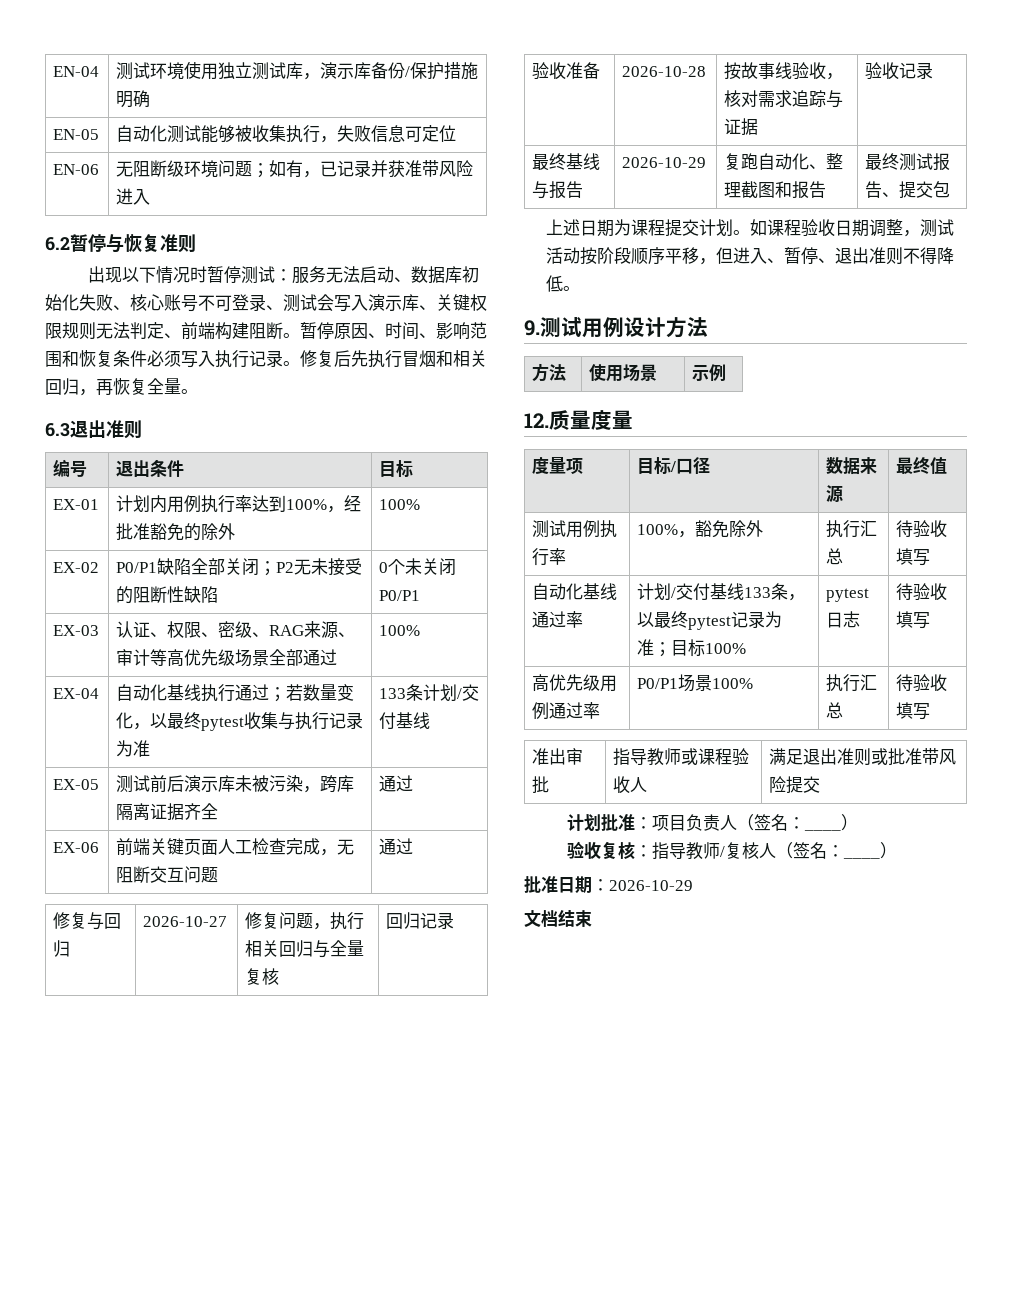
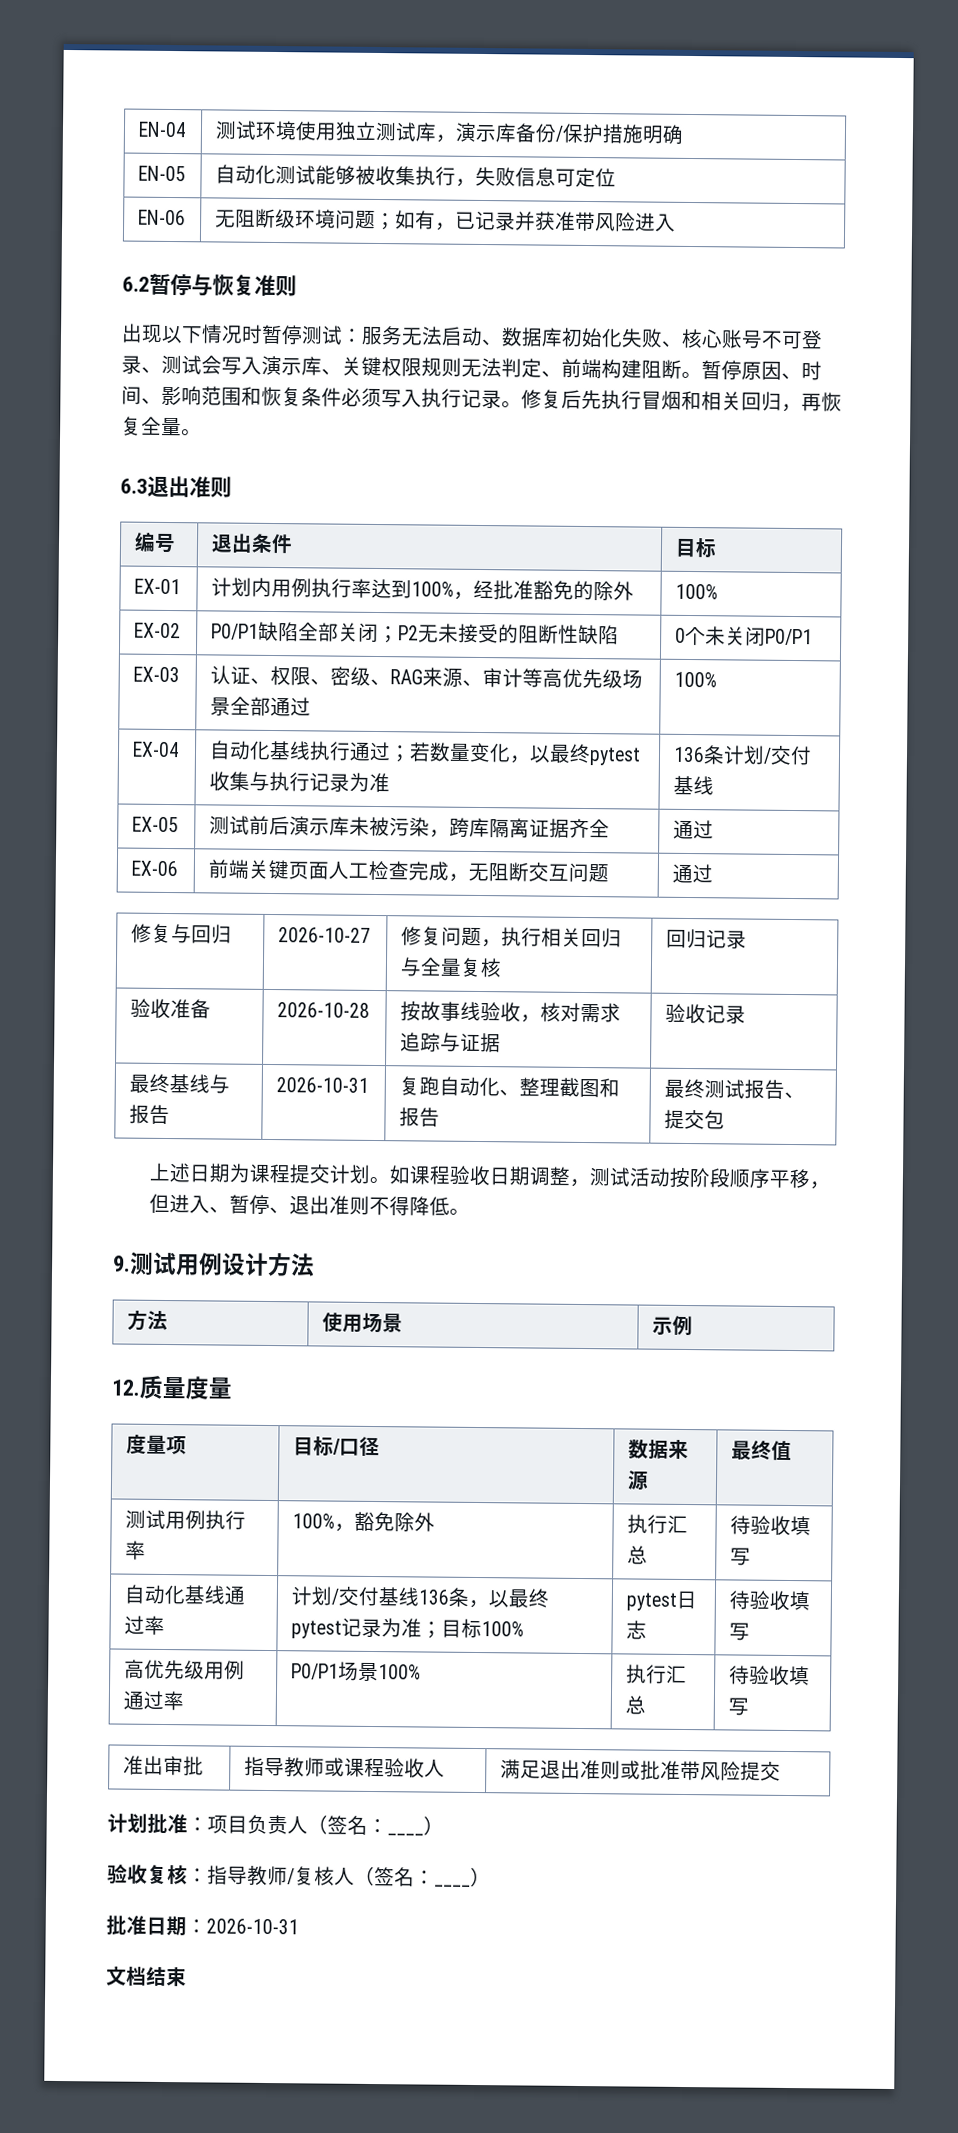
- EX-04 | 自动化基线执行通过；若数量变化，以最终pytest收集与执行记录为准 | 133条计划/交付基线
+ EX-04 | 自动化基线执行通过；若数量变化，以最终pytest收集与执行记录为准 | 136条计划/交付基线
- 最终基线与报告 | 2026-10-29 | 复跑自动化、整理截图和报告 | 最终测试报告、提交包
+ 最终基线与报告 | 2026-10-31 | 复跑自动化、整理截图和报告 | 最终测试报告、提交包
- 自动化基线通过率 | 计划/交付基线133条，以最终pytest记录为准；目标100% | pytest日志 | 待验收填写
+ 自动化基线通过率 | 计划/交付基线136条，以最终pytest记录为准；目标100% | pytest日志 | 待验收填写
- 批准日期：2026-10-29
+ 批准日期：2026-10-31

